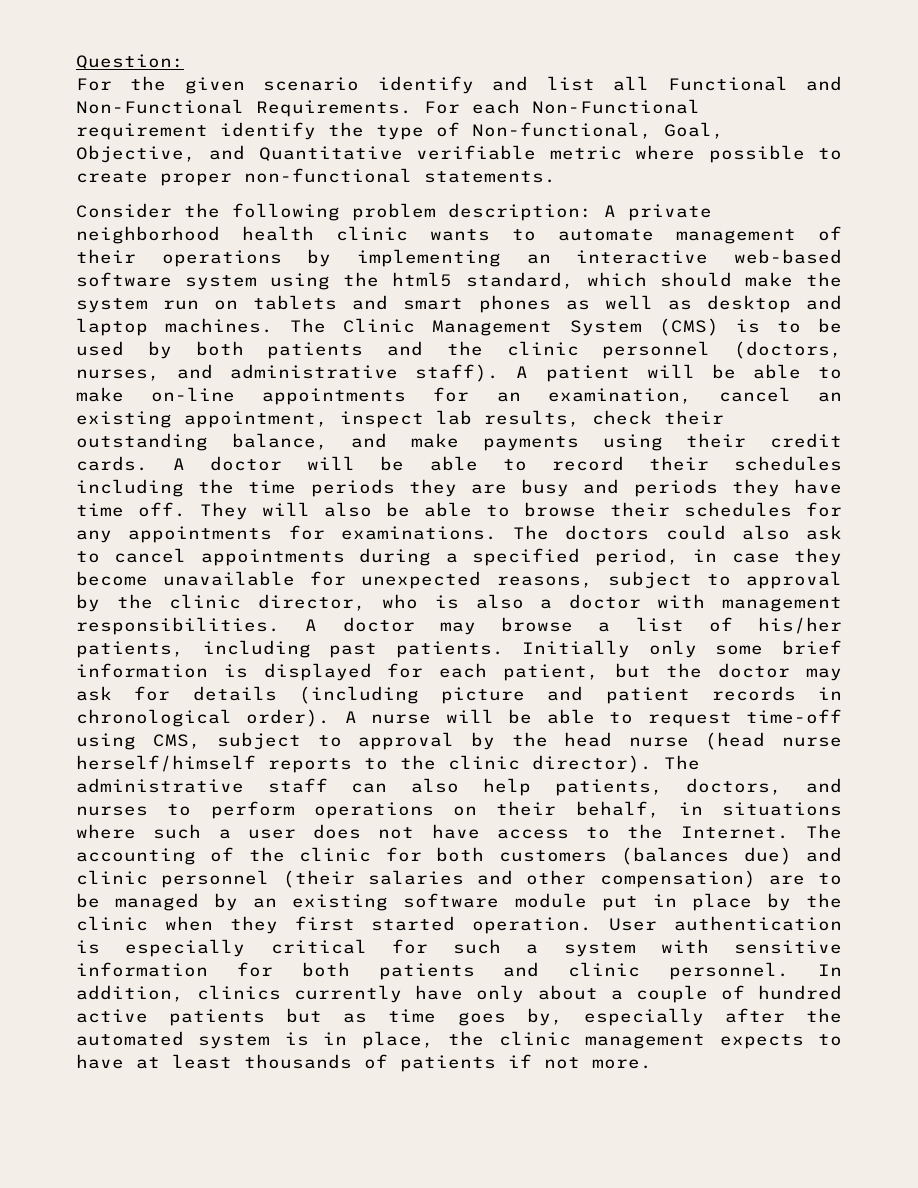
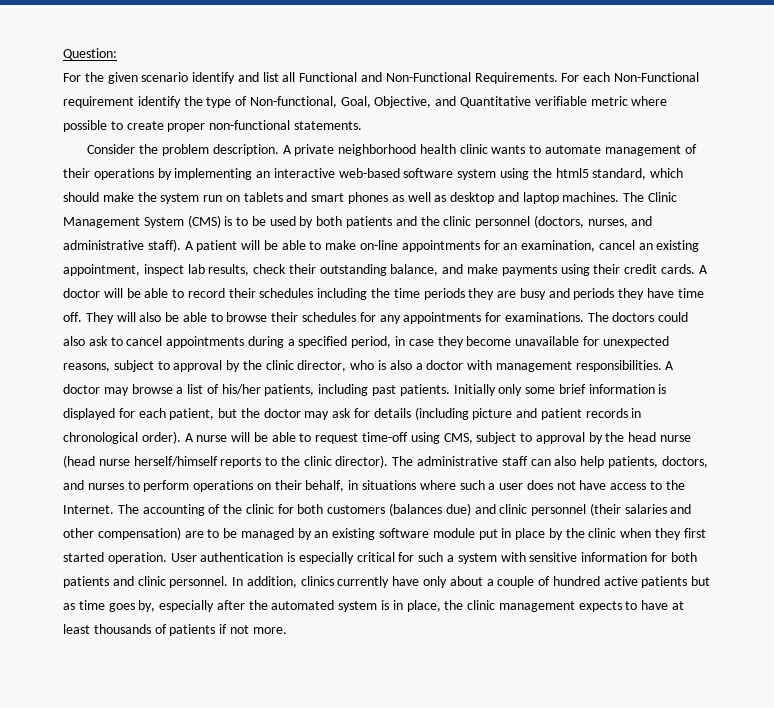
- Consider the following problem description: A private neighborhood health clinic wants to automate management of their operations by implementing an interactive web-based software system using the html5 standard, which should make the system run on tablets and smart phones as well as desktop and laptop machines.
+ Consider the problem description. A private neighborhood health clinic wants to automate management of their operations by implementing an interactive web-based software system using the html5 standard, which should make the system run on tablets and smart phones as well as desktop and laptop machines.

